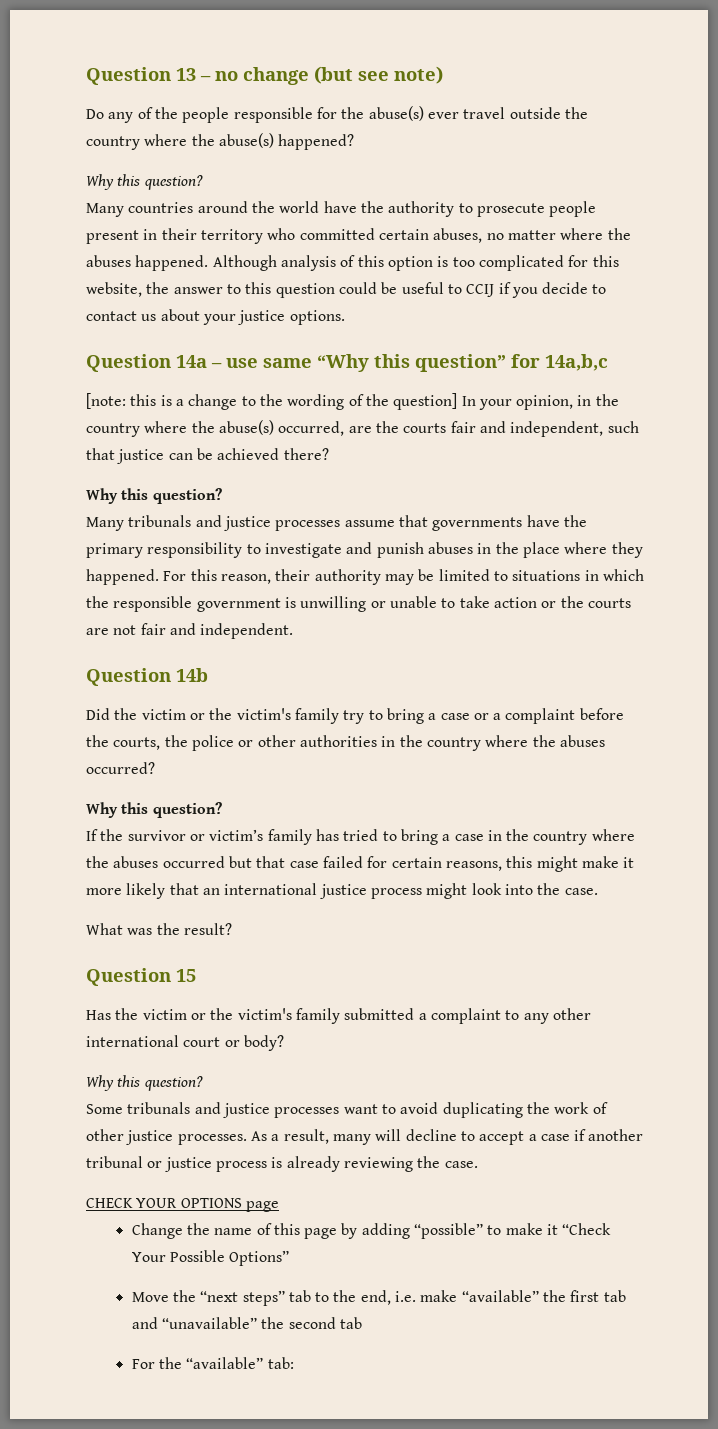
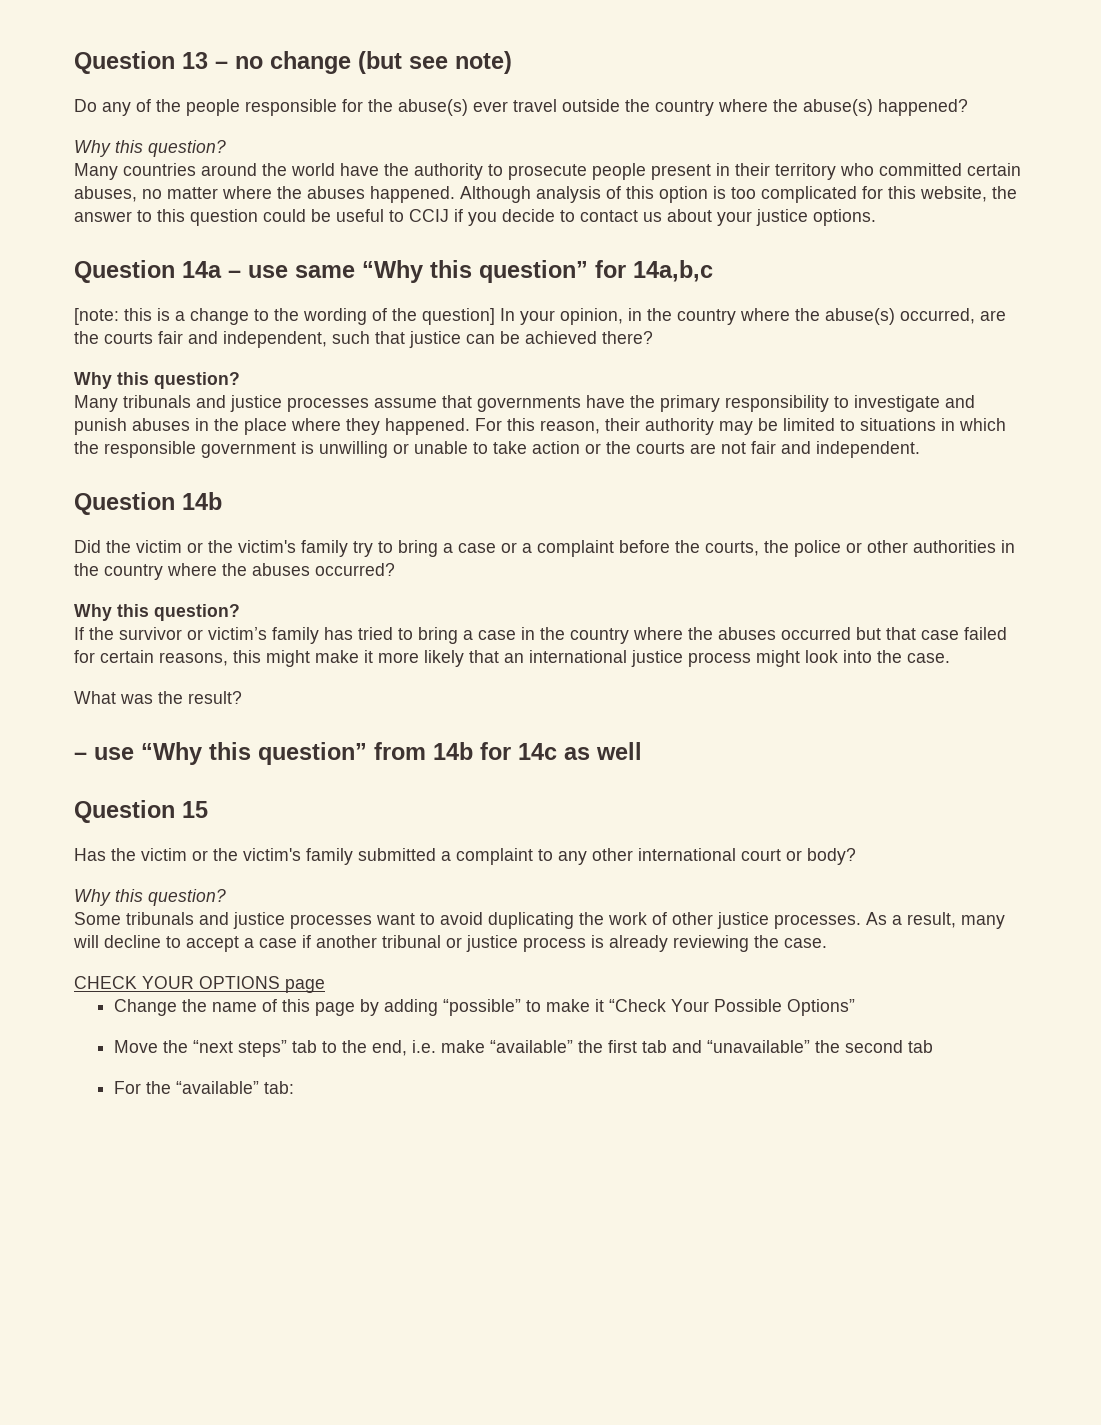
+ – use “Why this question” from 14b for 14c as well

